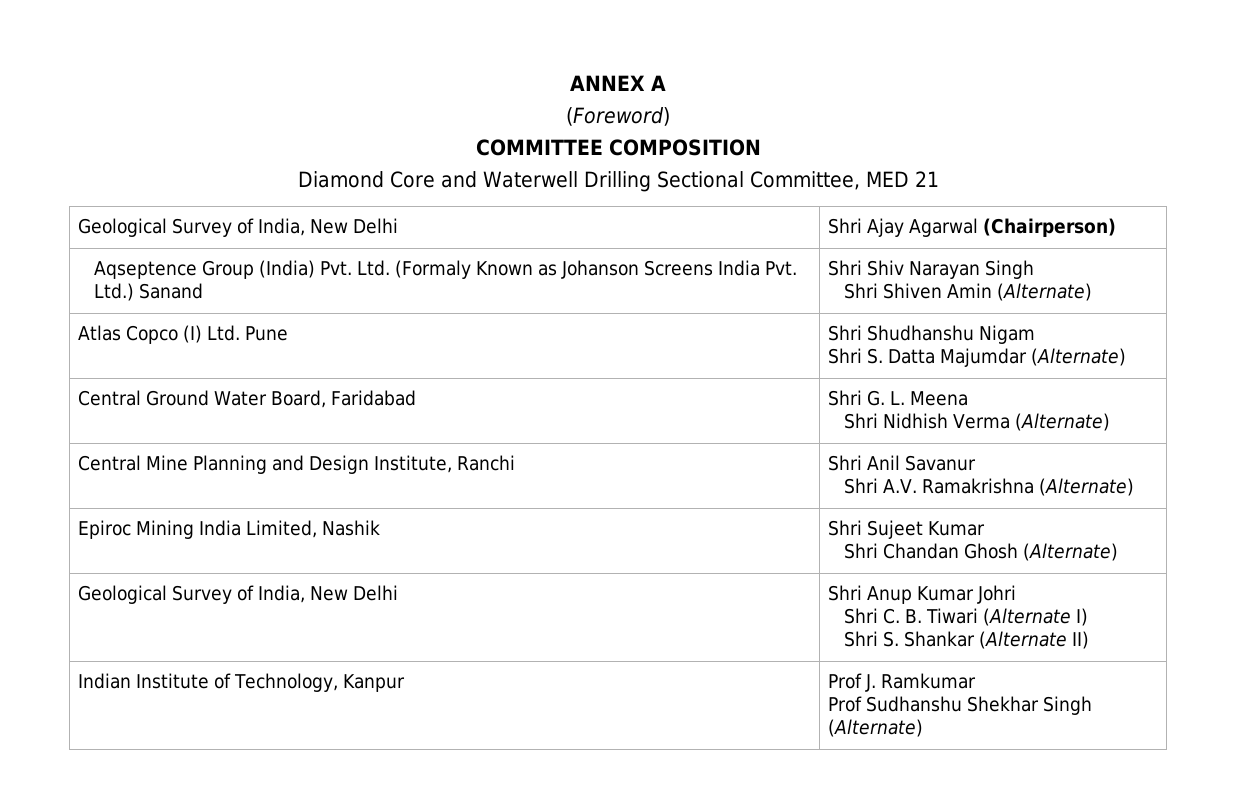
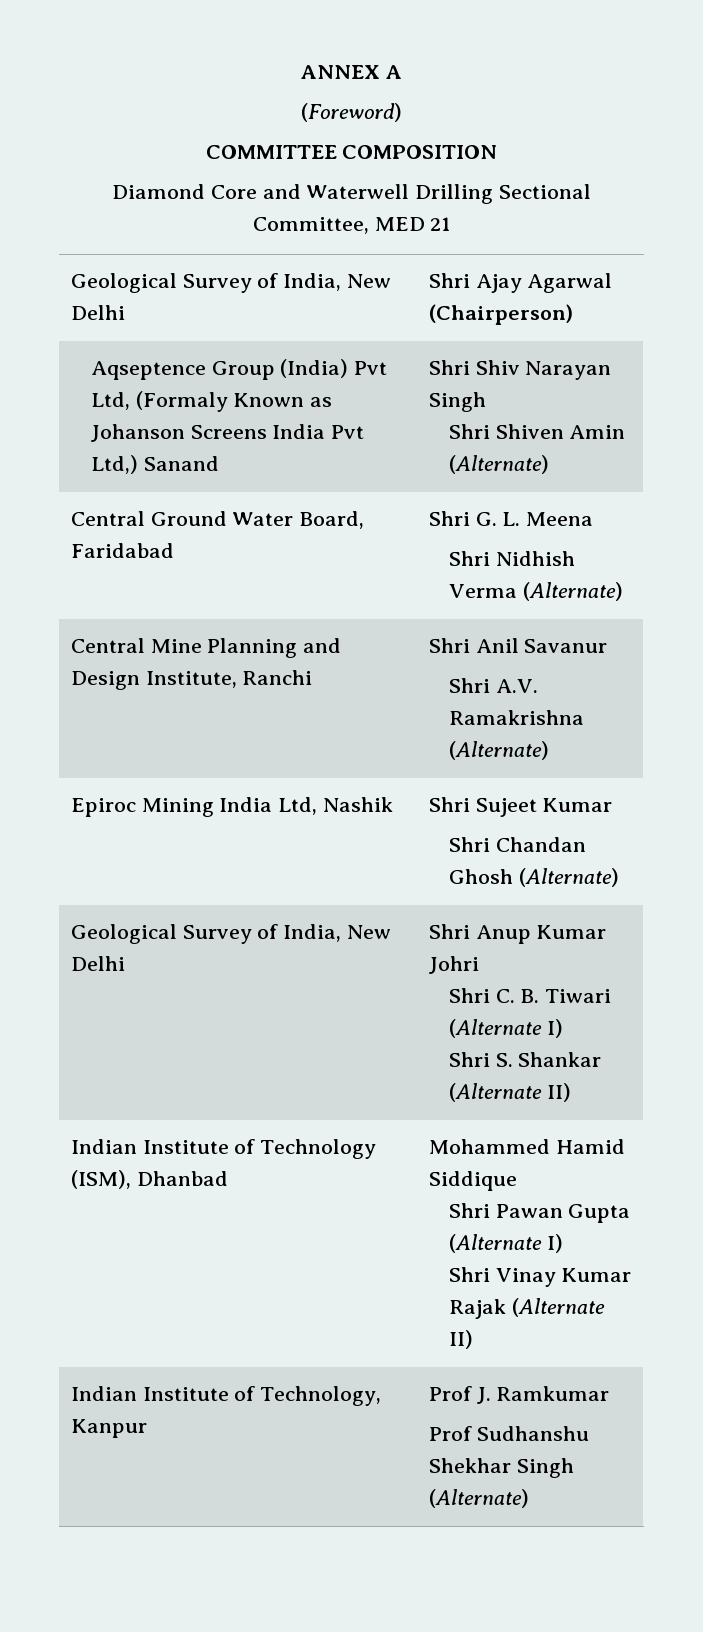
- Aqseptence Group (India) Pvt. Ltd. (Formaly Known as Johanson Screens India Pvt. Ltd.) Sanand | Shri Shiv Narayan Singh
+ Aqseptence Group (India) Pvt Ltd, (Formaly Known as Johanson Screens India Pvt Ltd,) Sanand | Shri Shiv Narayan Singh
- Atlas Copco (I) Ltd. Pune | Shri Shudhanshu Nigam
- Shri S. Datta Majumdar (Alternate)
- Epiroc Mining India Limited, Nashik | Shri Sujeet Kumar
+ Epiroc Mining India Ltd, Nashik | Shri Sujeet Kumar
+ Indian Institute of Technology (ISM), Dhanbad | Mohammed Hamid Siddique
+ Shri Pawan Gupta (Alternate I)
+ Shri Vinay Kumar Rajak (Alternate II)

